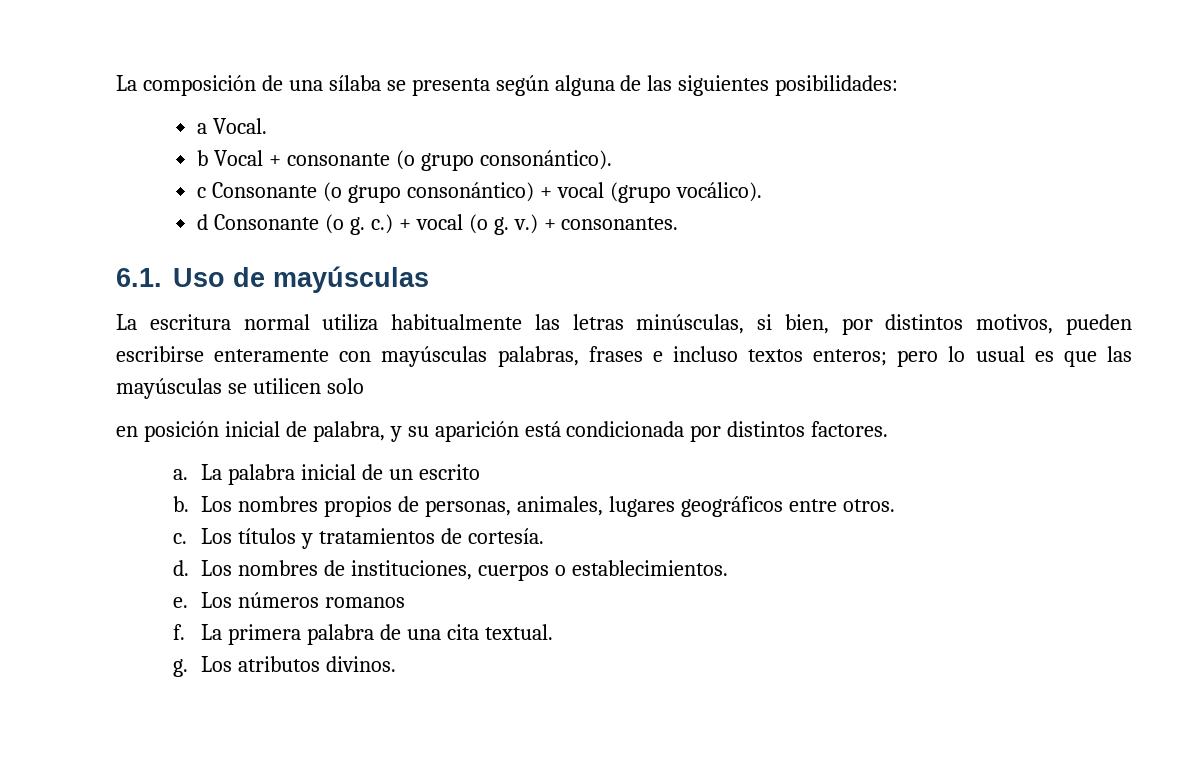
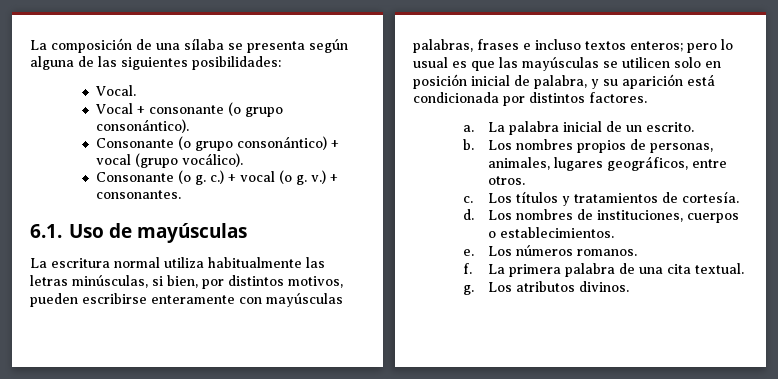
- a Vocal.
+ Vocal.
- b Vocal + consonante (o grupo consonántico).
+ Vocal + consonante (o grupo consonántico).
- c Consonante (o grupo consonántico) + vocal (grupo vocálico).
+ Consonante (o grupo consonántico) + vocal (grupo vocálico).
- d Consonante (o g. c.)
+ Consonante (o g. c.)
- La escritura normal utiliza habitualmente las letras minúsculas, si bien, por distintos motivos, pueden escribirse enteramente con mayúsculas palabras, frases e incluso textos enteros; pero lo usual es que las mayúsculas se utilicen solo
- en posición inicial de palabra, y su aparición está condicionada por distintos factores.
+ La escritura normal utiliza habitualmente las letras minúsculas, si bien, por distintos motivos, pueden escribirse enteramente con mayúsculas palabras, frases e incluso textos enteros; pero lo usual es que las mayúsculas se utilicen solo en posición inicial de palabra, y su aparición está condicionada por distintos factores.
- La palabra inicial de un escrito
+ La palabra inicial de un escrito.
- Los nombres propios de personas, animales, lugares geográficos entre otros.
+ Los nombres propios de personas, animales, lugares geográficos, entre otros.
- Los números romanos
+ Los números romanos.

